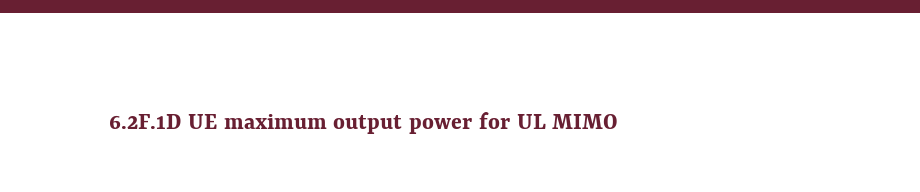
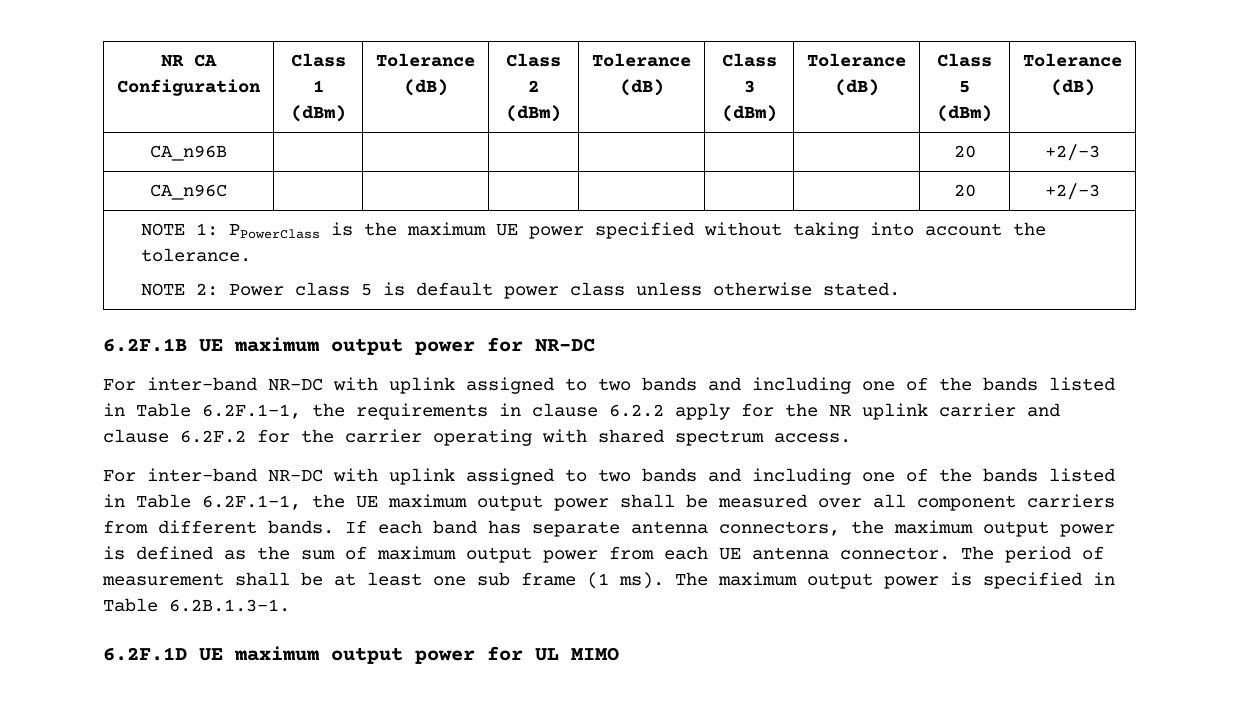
+ NR CA Configuration | Class 1 (dBm) | Tolerance (dB) | Class 2 (dBm) | Tolerance (dB) | Class 3 (dBm) | Tolerance (dB) | Class 5 (dBm) | Tolerance (dB)
+ CA_n96B | | | | | | | 20 | +2/-3
+ CA_n96C | | | | | | | 20 | +2/-3
+ NOTE 1: PPowerClass is the maximum UE power specified without taking into account the tolerance.
+ NOTE 2: Power class 5 is default power class unless otherwise stated.
+ 6.2F.1B UE maximum output power for NR-DC
+ For inter-band NR-DC with uplink assigned to two bands and including one of the bands listed in Table 6.2F.1-1, the requirements in clause 6.2.2 apply for the NR uplink carrier and clause 6.2F.2 for the carrier operating with shared spectrum access.
+ For inter-band NR-DC with uplink assigned to two bands and including one of the bands listed in Table 6.2F.1-1, the UE maximum output power shall be measured over all component carriers from different bands. If each band has separate antenna connectors, the maximum output power is defined as the sum of maximum output power from each UE antenna connector. The period of measurement shall be at least one sub frame (1 ms). The maximum output power is specified in Table 6.2B.1.3-1.

